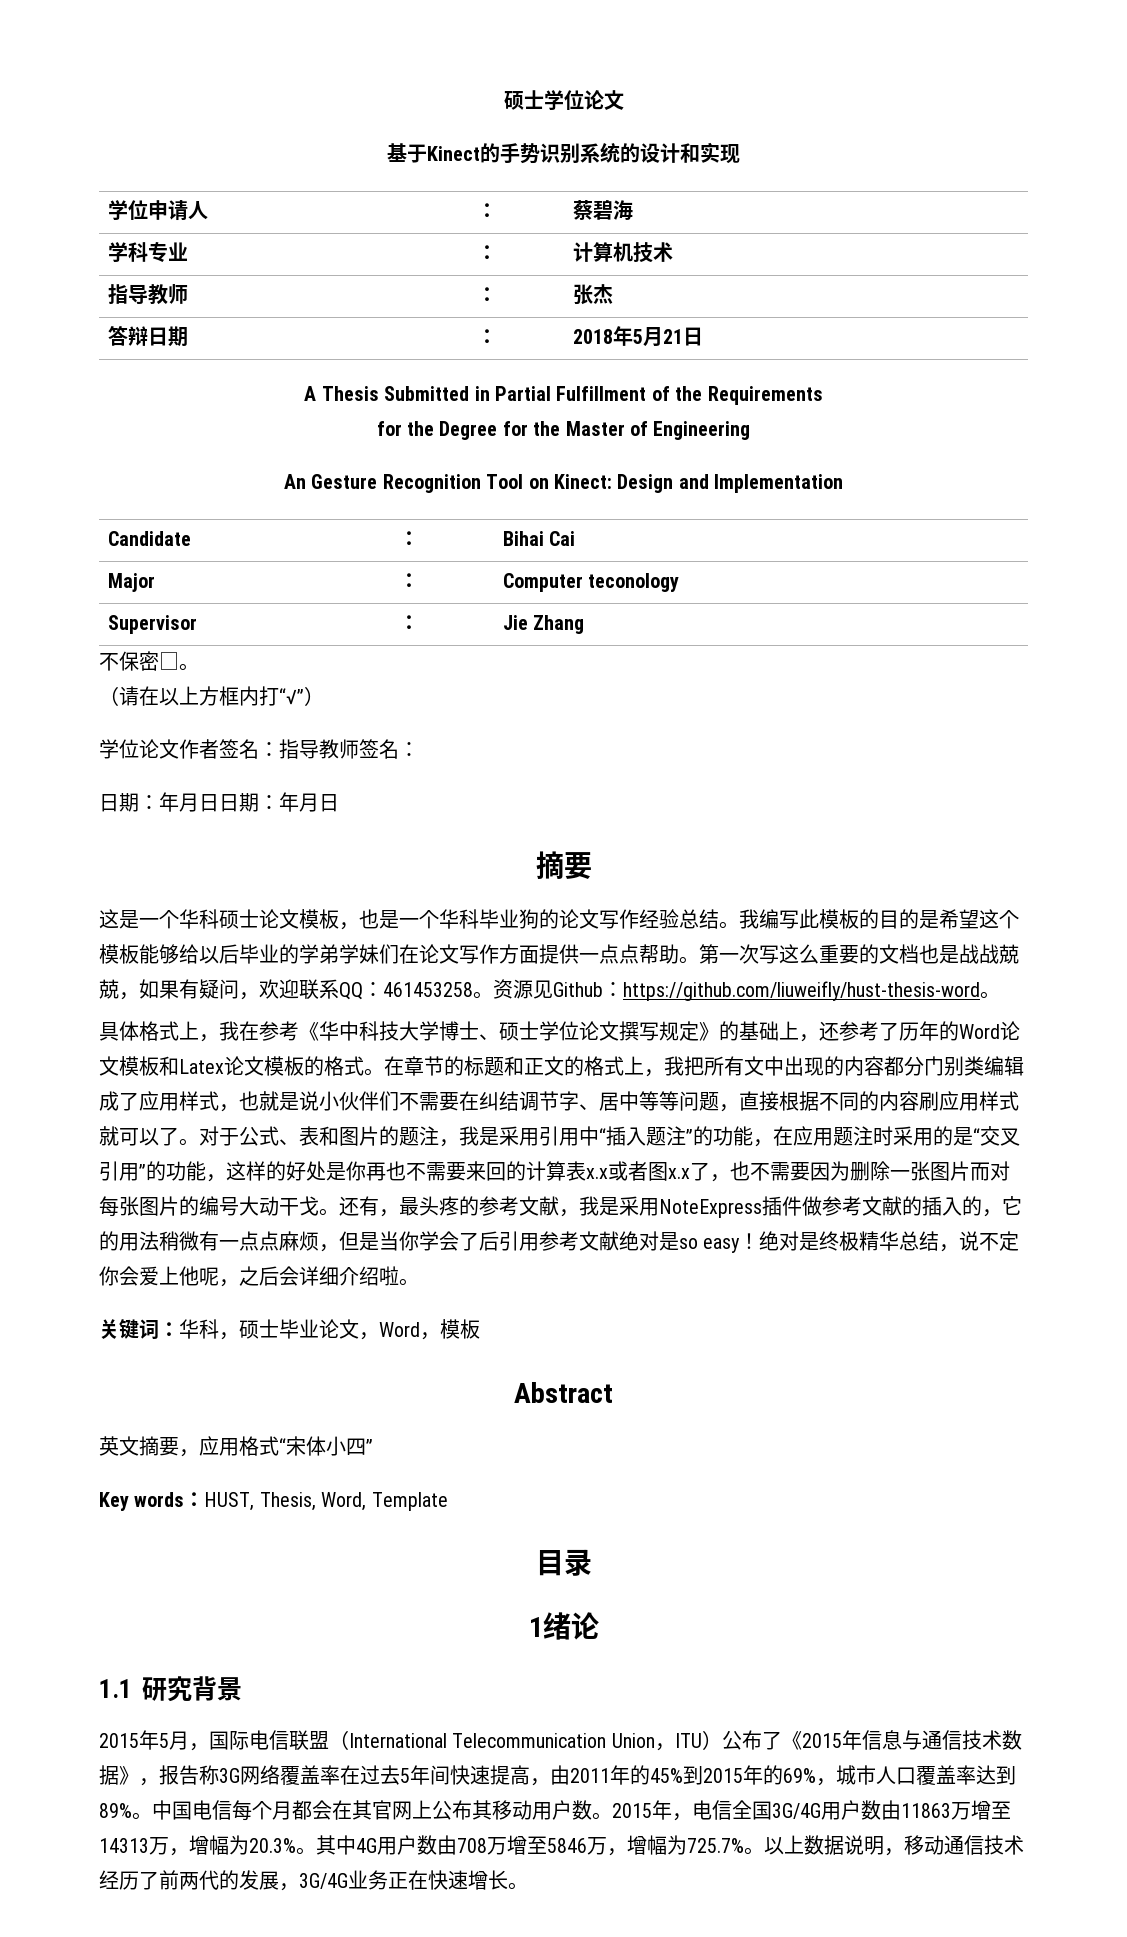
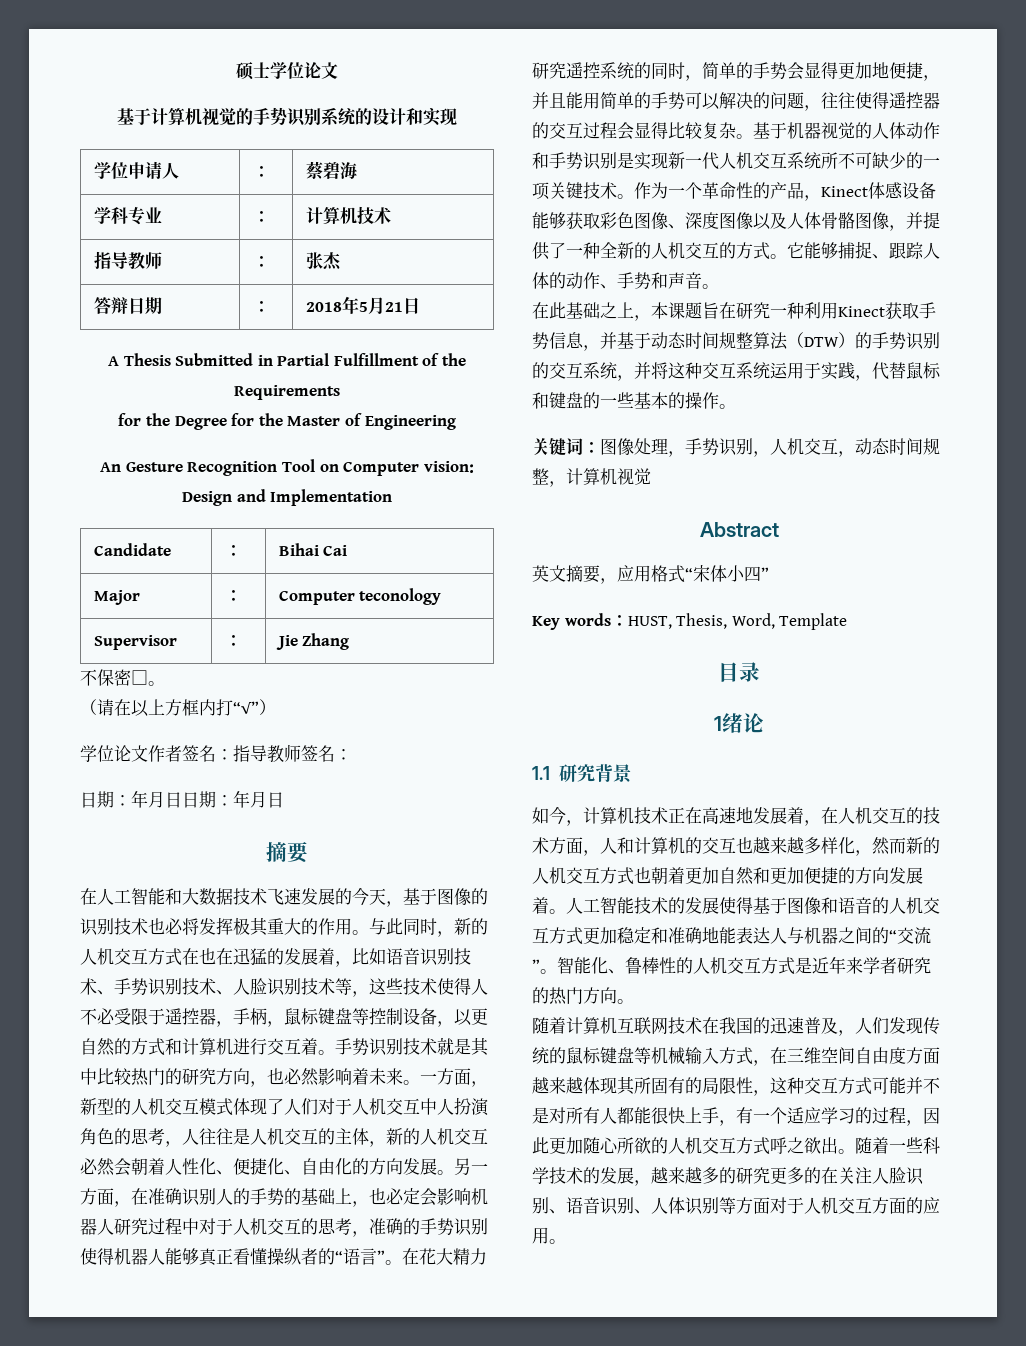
- 基于Kinect的手势识别系统的设计和实现
+ 基于计算机视觉的手势识别系统的设计和实现
- An Gesture Recognition Tool on Kinect: Design and Implementation
+ An Gesture Recognition Tool on Computer vision: Design and Implementation
- 这是一个华科硕士论文模板，也是一个华科毕业狗的论文写作经验总结。我编写此模板的目的是希望这个模板能够给以后毕业的学弟学妹们在论文写作方面提供一点点帮助。第一次写这么重要的文档也是战战兢兢，如果有疑问，欢迎联系QQ：461453258。资源见Github：https://github.com/liuweifly/hust-thesis-word。
- 具体格式上，我在参考《华中科技大学博士、硕士学位论文撰写规定》的基础上，还参考了历年的Word论文模板和Latex论文模板的格式。在章节的标题和正文的格式上，我把所有文中出现的内容都分门别类编辑成了应用样式，也就是说小伙伴们不需要在纠结调节字、居中等等问题，直接根据不同的内容刷应用样式就可以了。对于公式、表和图片的题注，我是采用引用中“插入题注”的功能，在应用题注时采用的是“交叉引用”的功能，这样的好处是你再也不需要来回的计算表x.x或者图x.x了，也不需要因为删除一张图片而对每张图片的编号大动干戈。还有，最头疼的参考文献，我是采用NoteExpress插件做参考文献的插入的，它的用法稍微有一点点麻烦，但是当你学会了后引用参考文献绝对是so easy！绝对是终极精华总结，说不定你会爱上他呢，之后会详细介绍啦。
- 关键词：华科，硕士毕业论文，Word，模板
+ 在人工智能和大数据技术飞速发展的今天，基于图像的识别技术也必将发挥极其重大的作用。与此同时，新的人机交互方式在也在迅猛的发展着，比如语音识别技术、手势识别技术、人脸识别技术等，这些技术使得人不必受限于遥控器，手柄，鼠标键盘等控制设备，以更自然的方式和计算机进行交互着。手势识别技术就是其中比较热门的研究方向，也必然影响着未来。一方面，新型的人机交互模式体现了人们对于人机交互中人扮演角色的思考，人往往是人机交互的主体，新的人机交互必然会朝着人性化、便捷化、自由化的方向发展。另一方面，在准确识别人的手势的基础上，也必定会影响机器人研究过程中对于人机交互的思考，准确的手势识别使得机器人能够真正看懂操纵者的“语言”。在花大精力研究遥控系统的同时，简单的手势会显得更加地便捷，并且能用简单的手势可以解决的问题，往往使得遥控器的交互过程会显得比较复杂。基于机器视觉的人体动作和手势识别是实现新一代人机交互系统所不可缺少的一项关键技术。作为一个革命性的产品，Kinect体感设备能够获取彩色图像、深度图像以及人体骨骼图像，并提供了一种全新的人机交互的方式。它能够捕捉、跟踪人体的动作、手势和声音。
+ 在此基础之上，本课题旨在研究一种利用Kinect获取手势信息，并基于动态时间规整算法（DTW）的手势识别的交互系统，并将这种交互系统运用于实践，代替鼠标和键盘的一些基本的操作。
+ 关键词：图像处理，手势识别，人机交互，动态时间规整，计算机视觉
- 2015年5月，国际电信联盟（International Telecommunication Union，ITU）公布了《2015年信息与通信技术数据》，报告称3G网络覆盖率在过去5年间快速提高，由2011年的45%到2015年的69%，城市人口覆盖率达到89%。中国电信每个月都会在其官网上公布其移动用户数。2015年，电信全国3G/4G用户数由11863万增至14313万，增幅为20.3%。其中4G用户数由708万增至5846万，增幅为725.7%。以上数据说明，移动通信技术经历了前两代的发展，3G/4G业务正在快速增长。
+ 如今，计算机技术正在高速地发展着，在人机交互的技术方面，人和计算机的交互也越来越多样化，然而新的人机交互方式也朝着更加自然和更加便捷的方向发展着。人工智能技术的发展使得基于图像和语音的人机交互方式更加稳定和准确地能表达人与机器之间的“交流”。智能化、鲁棒性的人机交互方式是近年来学者研究的热门方向。
+ 随着计算机互联网技术在我国的迅速普及，人们发现传统的鼠标键盘等机械输入方式，在三维空间自由度方面越来越体现其所固有的局限性，这种交互方式可能并不是对所有人都能很快上手，有一个适应学习的过程，因此更加随心所欲的人机交互方式呼之欲出。随着一些科学技术的发展，越来越多的研究更多的在关注人脸识别、语音识别、人体识别等方面对于人机交互方面的应用。

